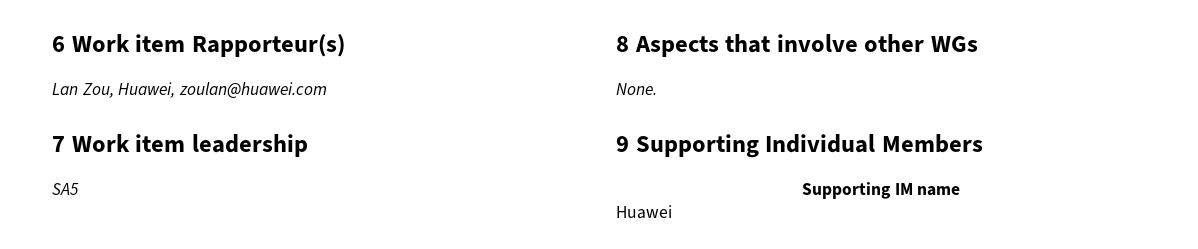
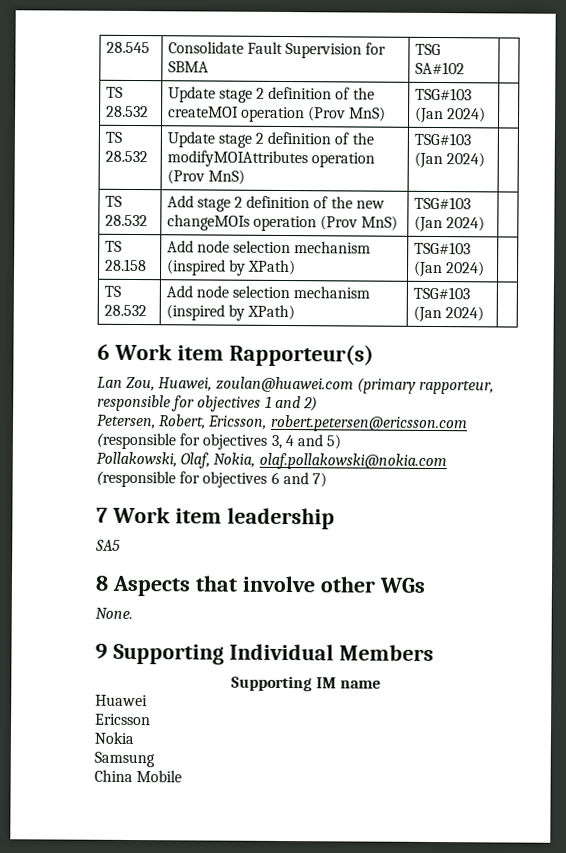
+ 28.545 | Consolidate Fault Supervision for SBMA | TSG SA#102 |
+ TS 28.532 | Update stage 2 definition of the createMOI operation (Prov MnS) | TSG#103 (Jan 2024) |
+ TS 28.532 | Update stage 2 definition of the modifyMOIAttributes operation (Prov MnS) | TSG#103 (Jan 2024) |
+ TS 28.532 | Add stage 2 definition of the new changeMOIs operation (Prov MnS) | TSG#103 (Jan 2024) |
+ TS 28.158 | Add node selection mechanism (inspired by XPath) | TSG#103 (Jan 2024) |
+ TS 28.532 | Add node selection mechanism (inspired by XPath) | TSG#103 (Jan 2024) |
- Lan Zou, Huawei, zoulan@huawei.com
+ Lan Zou, Huawei, zoulan@huawei.com (primary rapporteur, responsible for objectives 1 and 2)
+ Petersen, Robert, Ericsson, robert.petersen@ericsson.com (responsible for objectives 3, 4 and 5)
+ Pollakowski, Olaf, Nokia, olaf.pollakowski@nokia.com (responsible for objectives 6 and 7)
+ Ericsson
+ Nokia
+ Samsung
+ China Mobile

